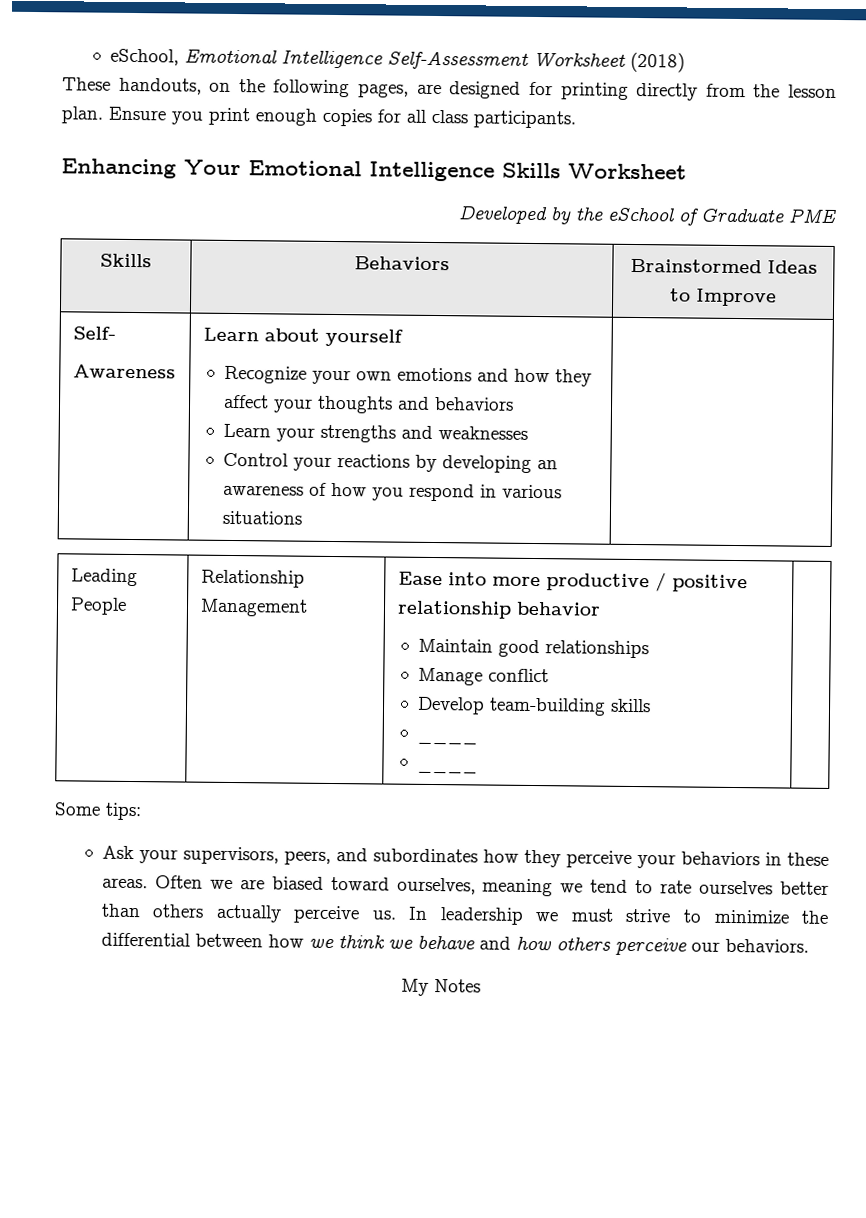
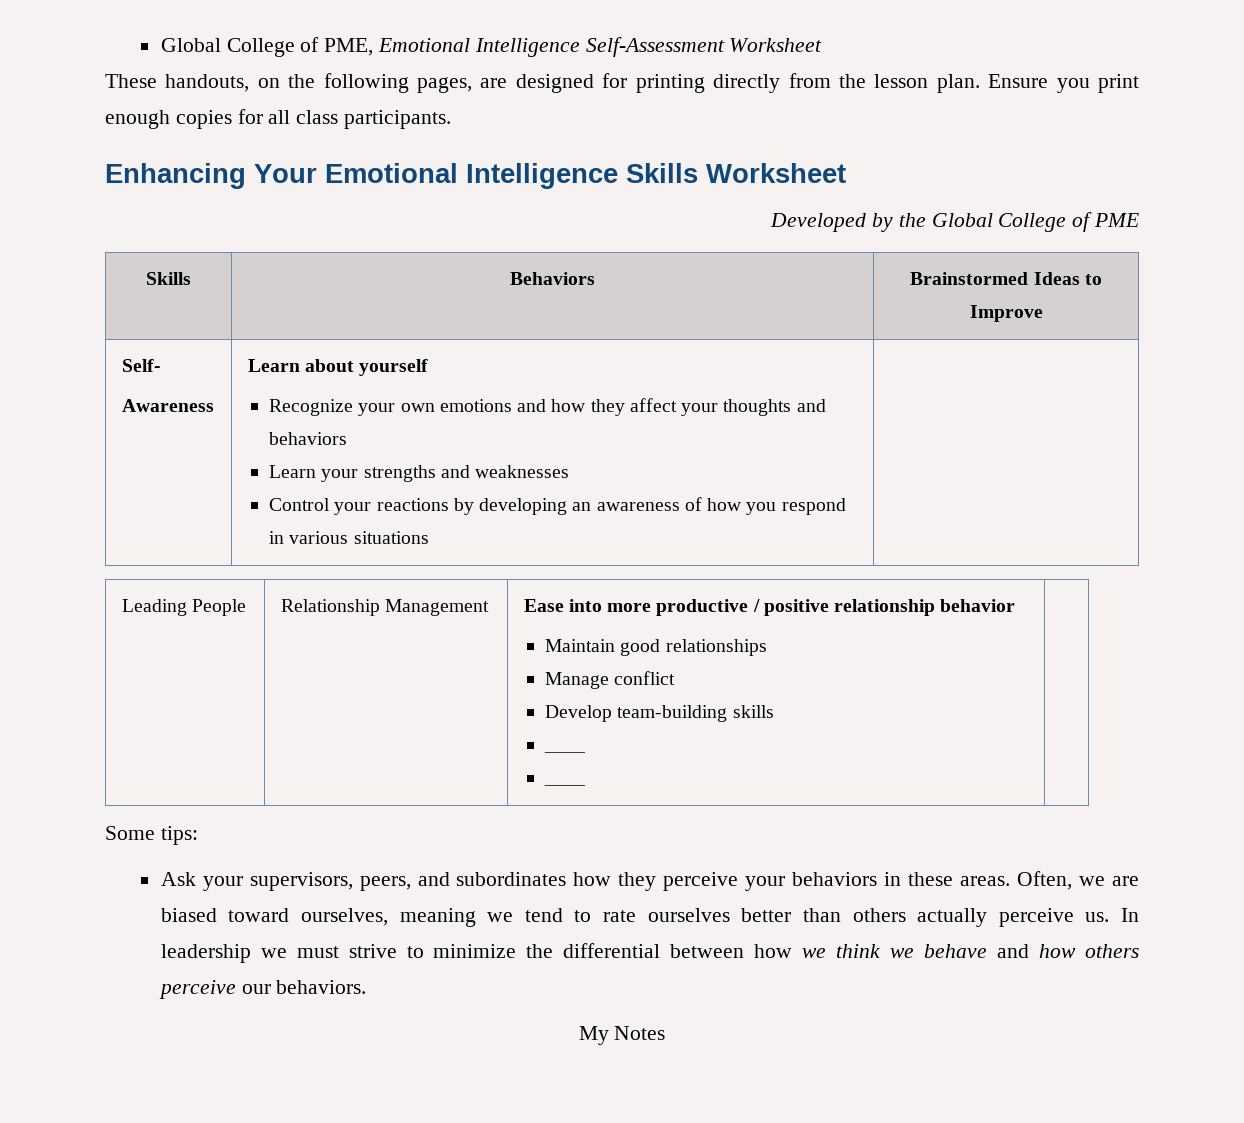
- eSchool, Emotional Intelligence Self-Assessment Worksheet (2018)
+ Global College of PME, Emotional Intelligence Self-Assessment Worksheet
- Developed by the eSchool of Graduate PME
+ Developed by the Global College of PME
- Often we are biased toward ourselves, meaning we tend to rate ourselves better than others actually perceive us.
+ Often, we are biased toward ourselves, meaning we tend to rate ourselves better than others actually perceive us.

